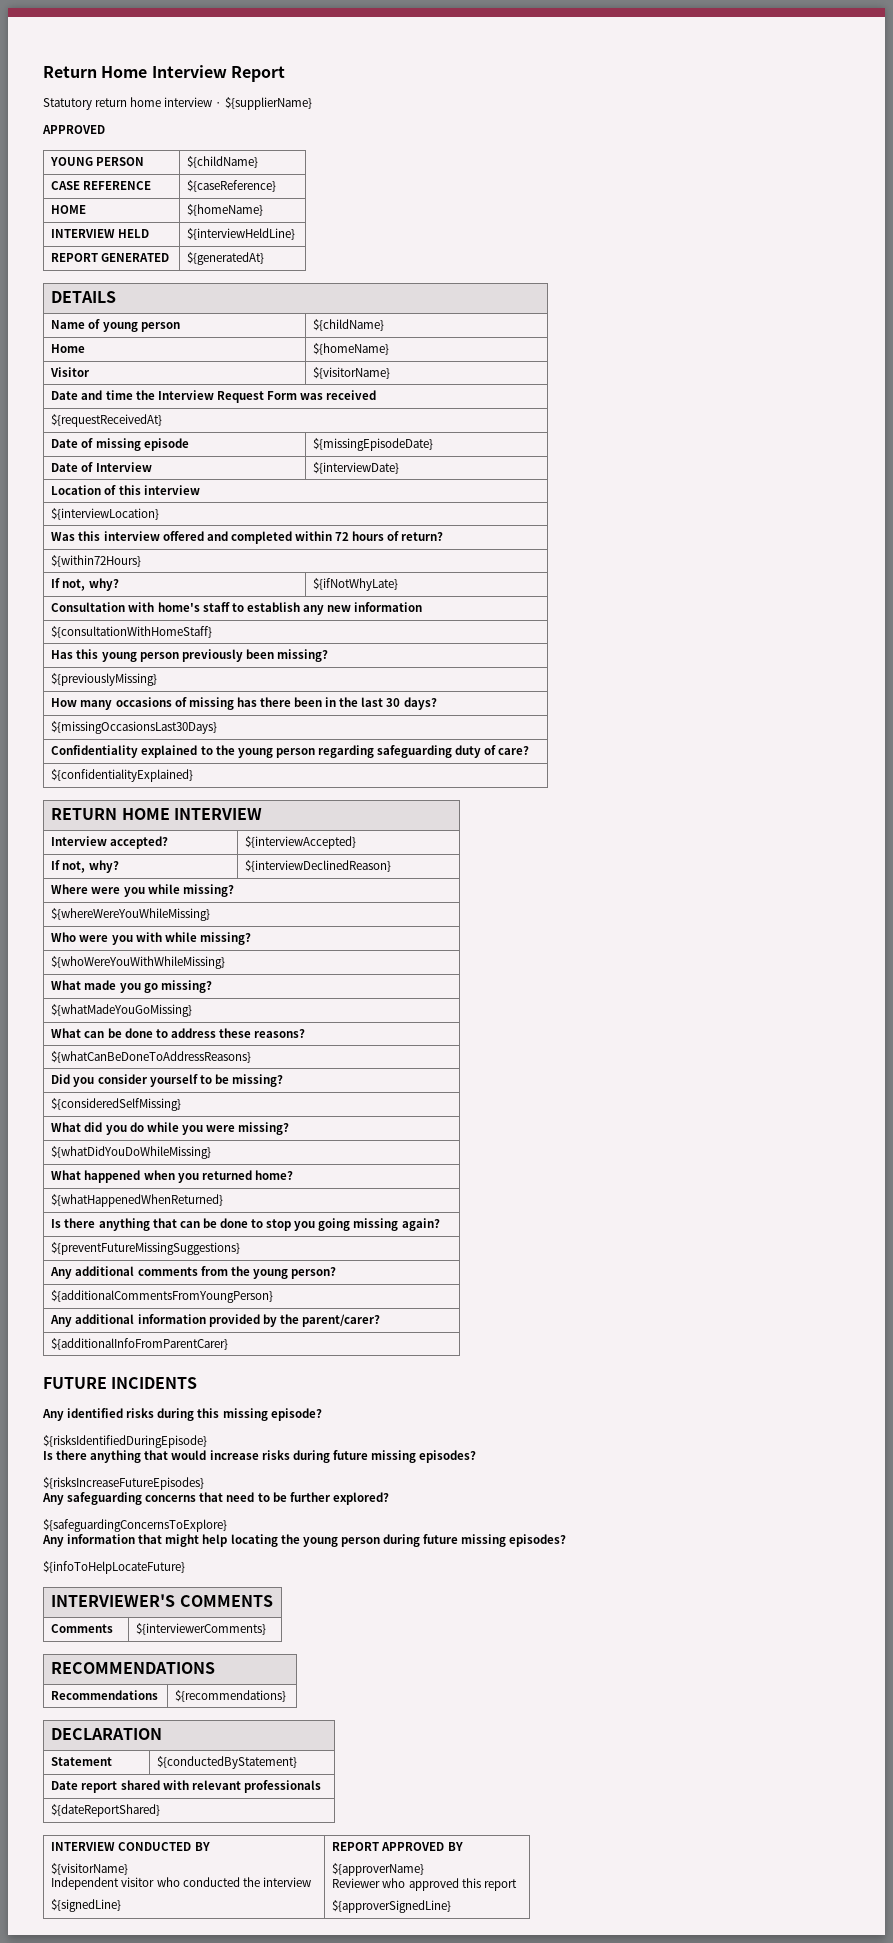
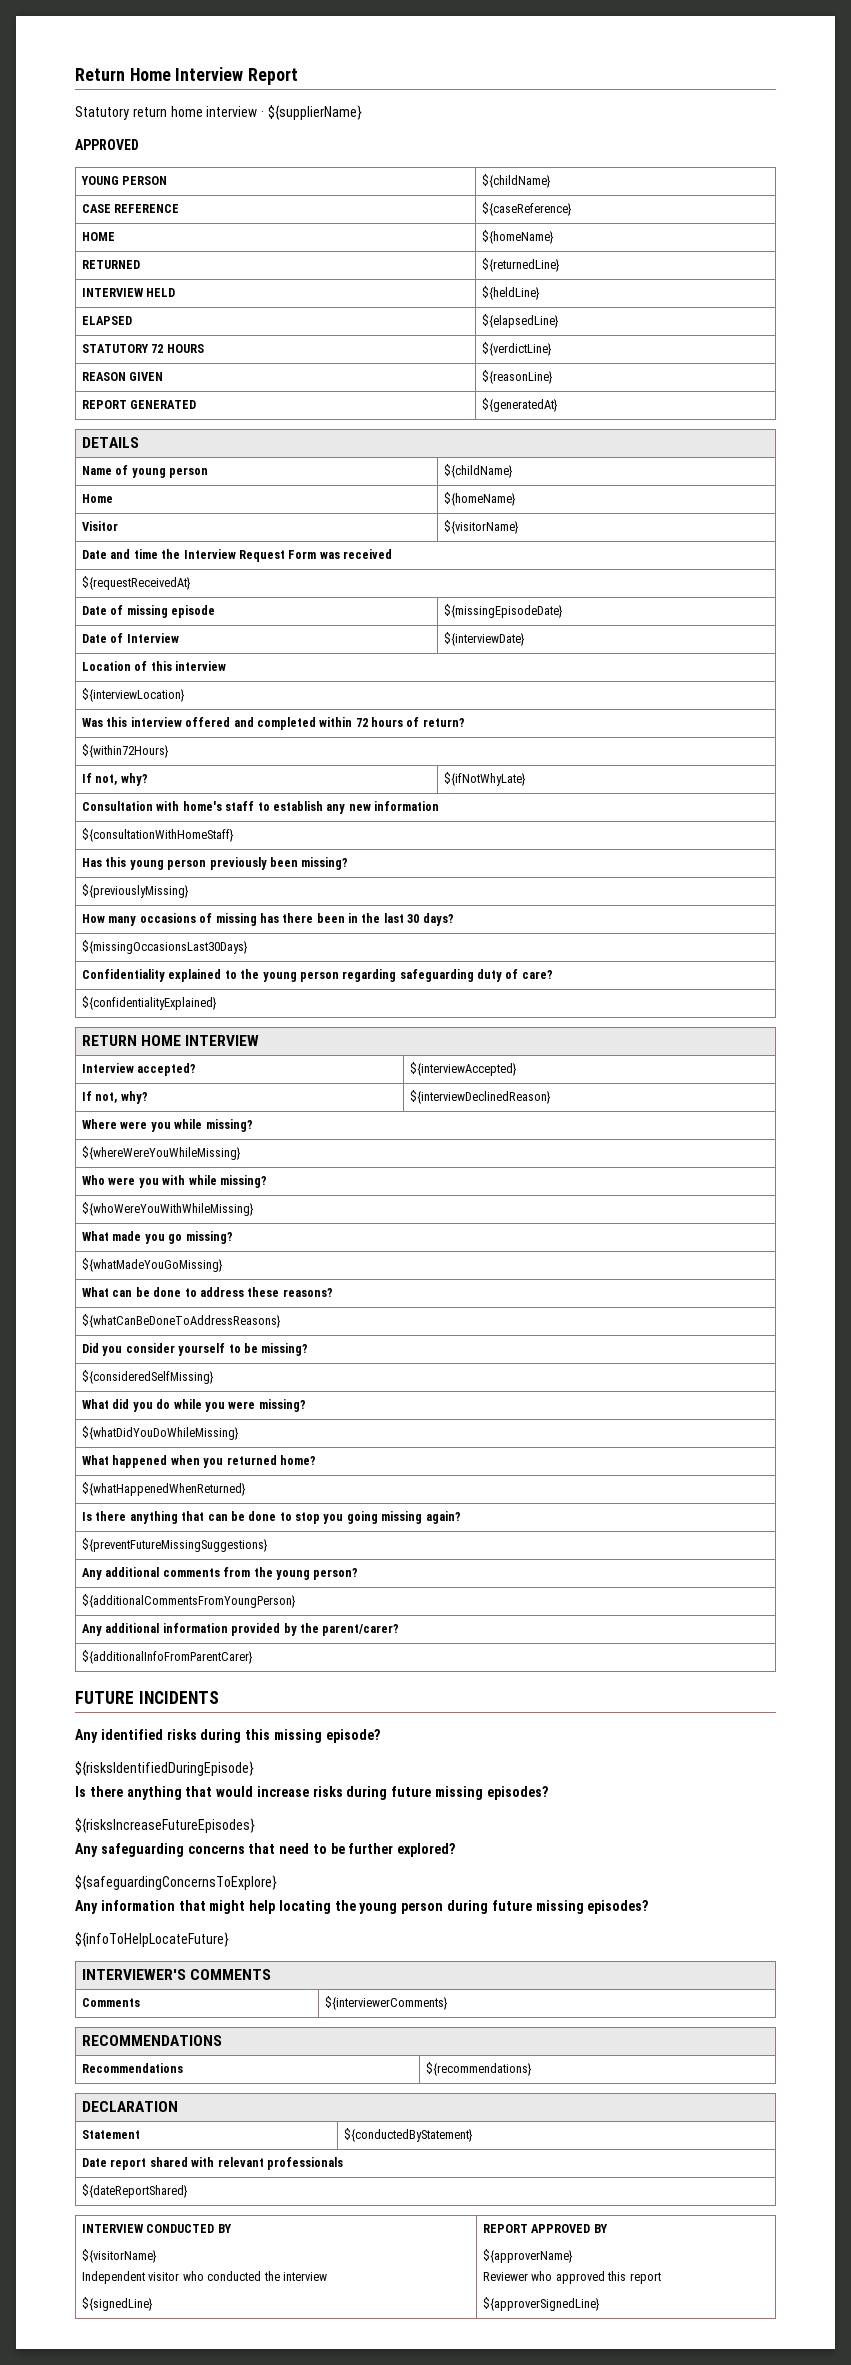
+ RETURNED | ${returnedLine}
- INTERVIEW HELD | ${interviewHeldLine}
+ INTERVIEW HELD | ${heldLine}
+ ELAPSED | ${elapsedLine}
+ STATUTORY 72 HOURS | ${verdictLine}
+ REASON GIVEN | ${reasonLine}

